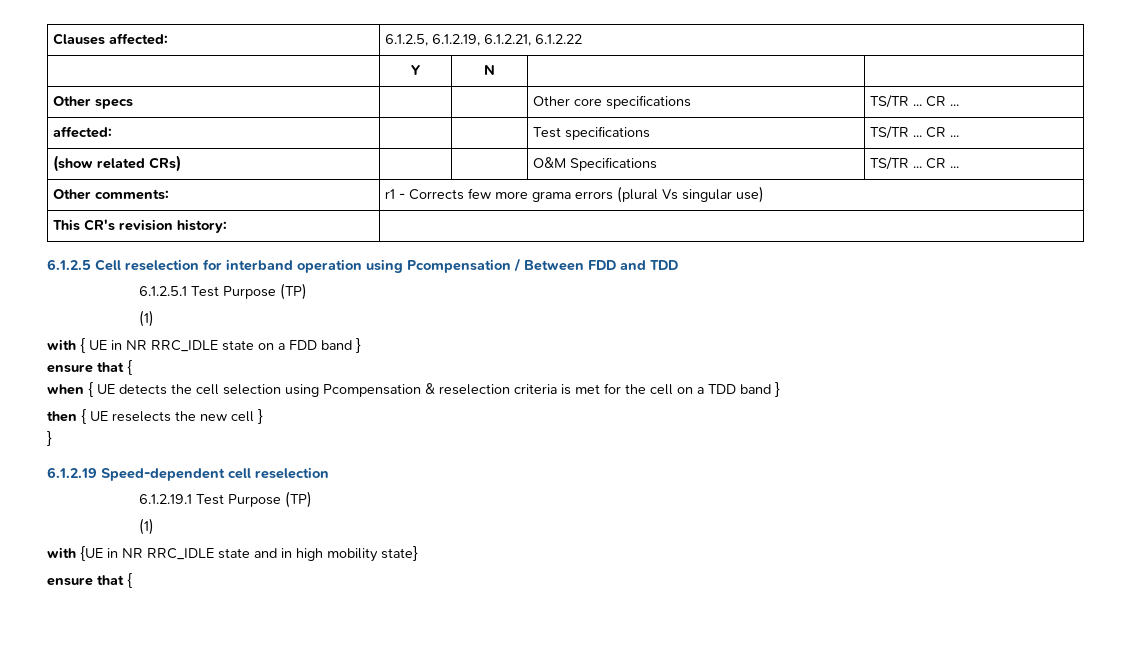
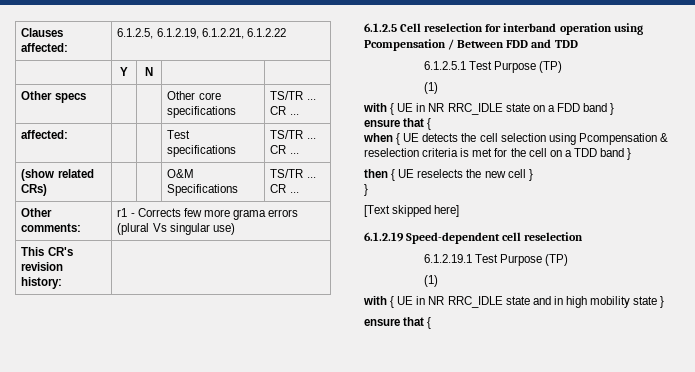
+ [Text skipped here]
- with {UE in NR RRC_IDLE state and in high mobility state}
+ with { UE in NR RRC_IDLE state and in high mobility state }

